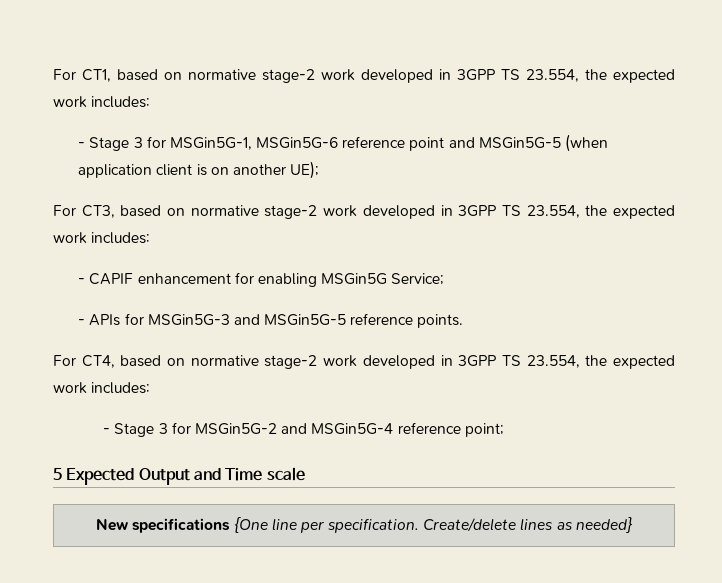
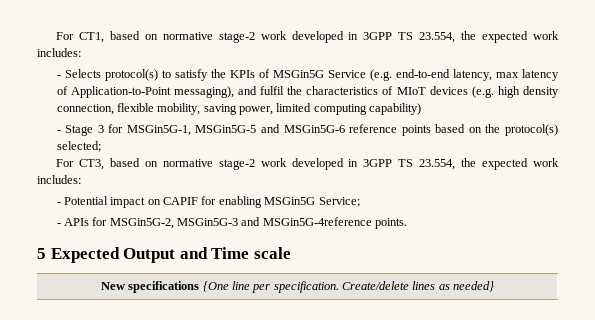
+ - Selects protocol(s) to satisfy the KPIs of MSGin5G Service (e.g. end-to-end latency, max latency of Application-to-Point messaging), and fulfil the characteristics of MIoT devices (e.g. high density connection, flexible mobility, saving power, limited computing capability)
- - Stage 3 for MSGin5G-1, MSGin5G-6 reference point and MSGin5G-5 (when application client is on another UE);
+ - Stage 3 for MSGin5G-1, MSGin5G-5 and MSGin5G-6 reference points based on the protocol(s) selected;
- - CAPIF enhancement for enabling MSGin5G Service;
+ - Potential impact on CAPIF for enabling MSGin5G Service;
- - APIs for MSGin5G-3 and MSGin5G-5 reference points.
+ - APIs for MSGin5G-2, MSGin5G-3 and MSGin5G-4reference points.
- For CT4, based on normative stage-2 work developed in 3GPP TS 23.554, the expected work includes:
- - Stage 3 for MSGin5G-2 and MSGin5G-4 reference point;

